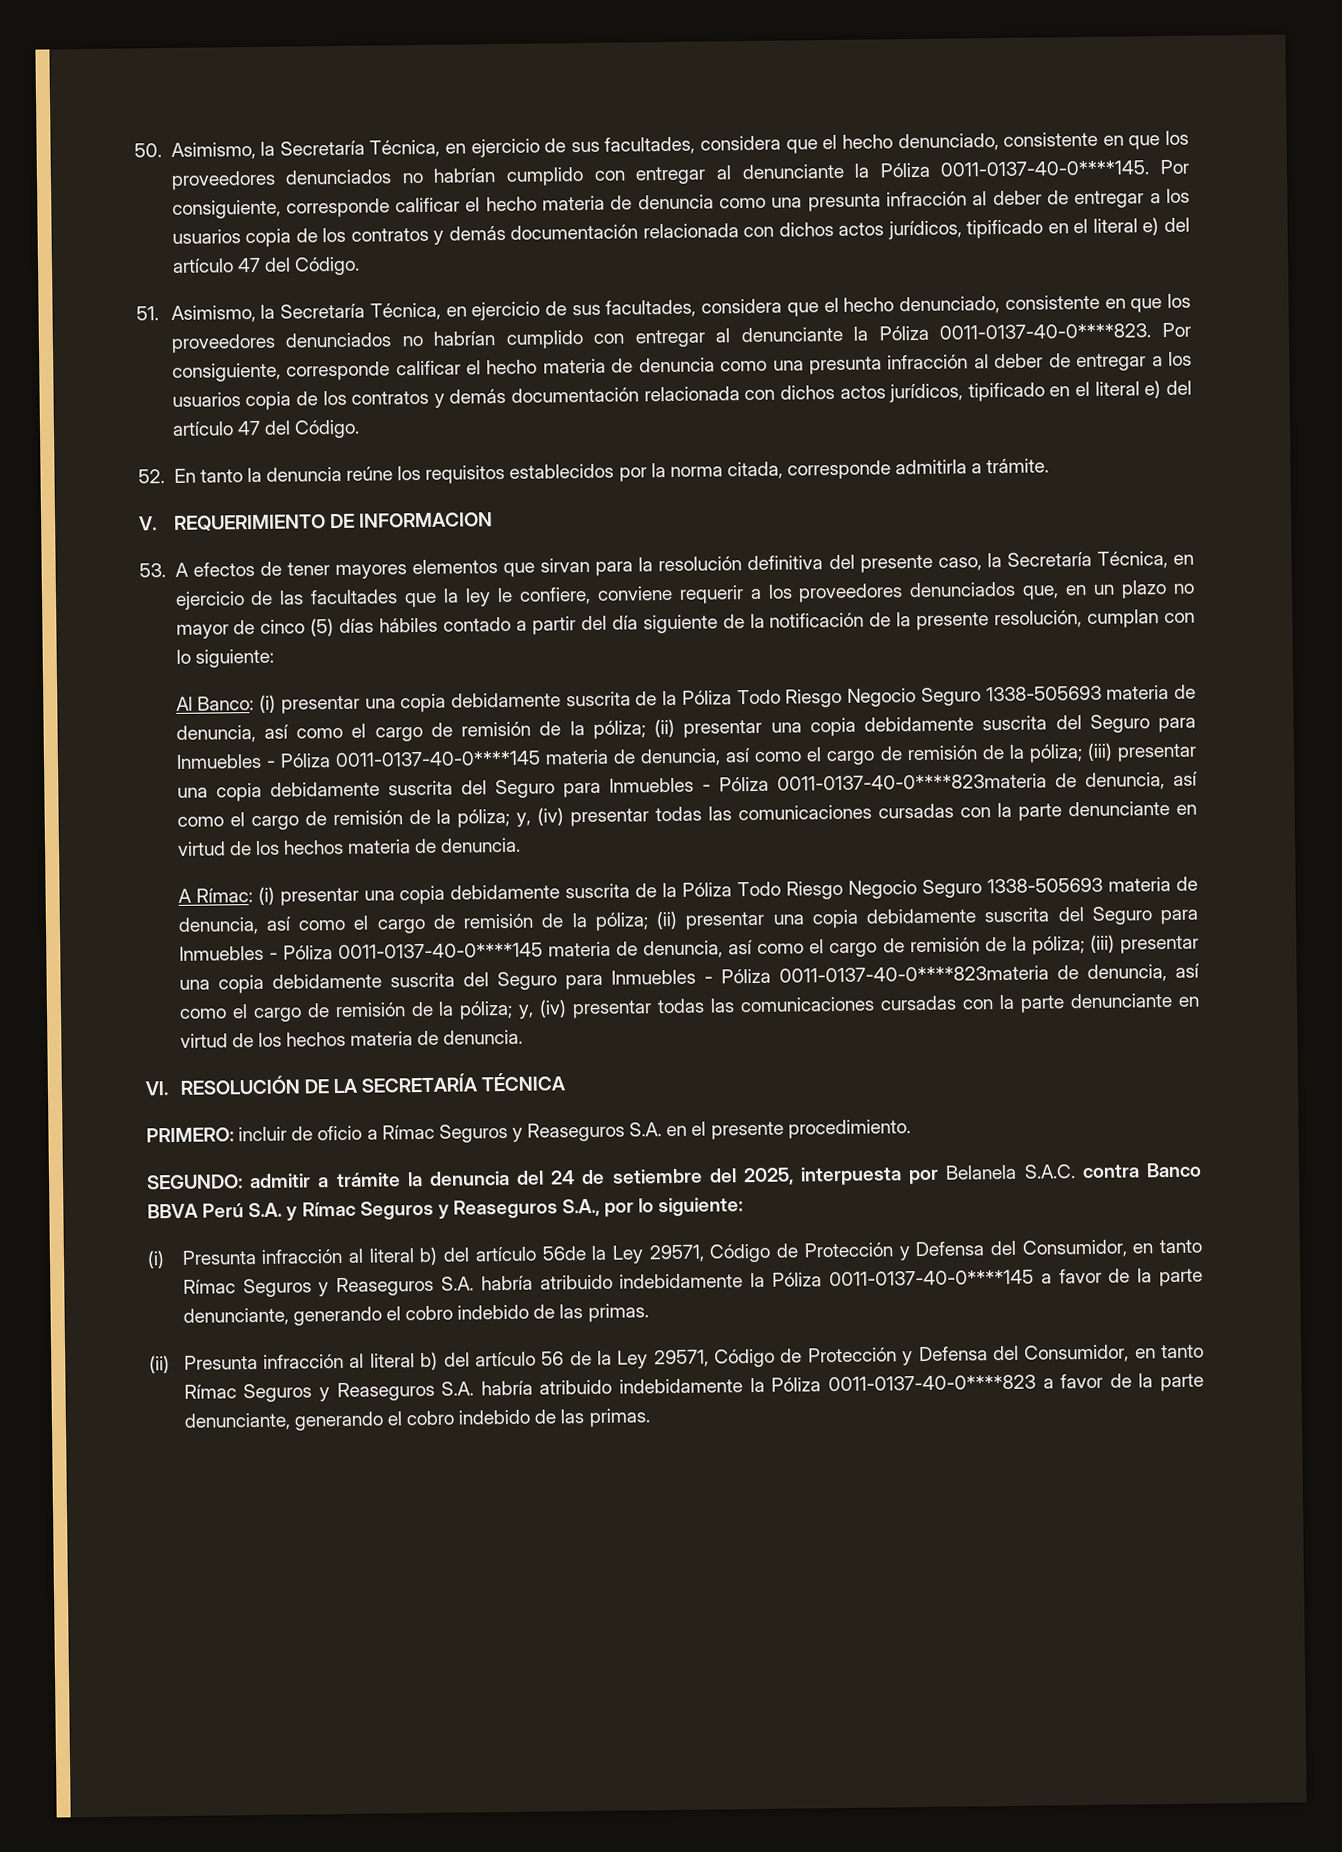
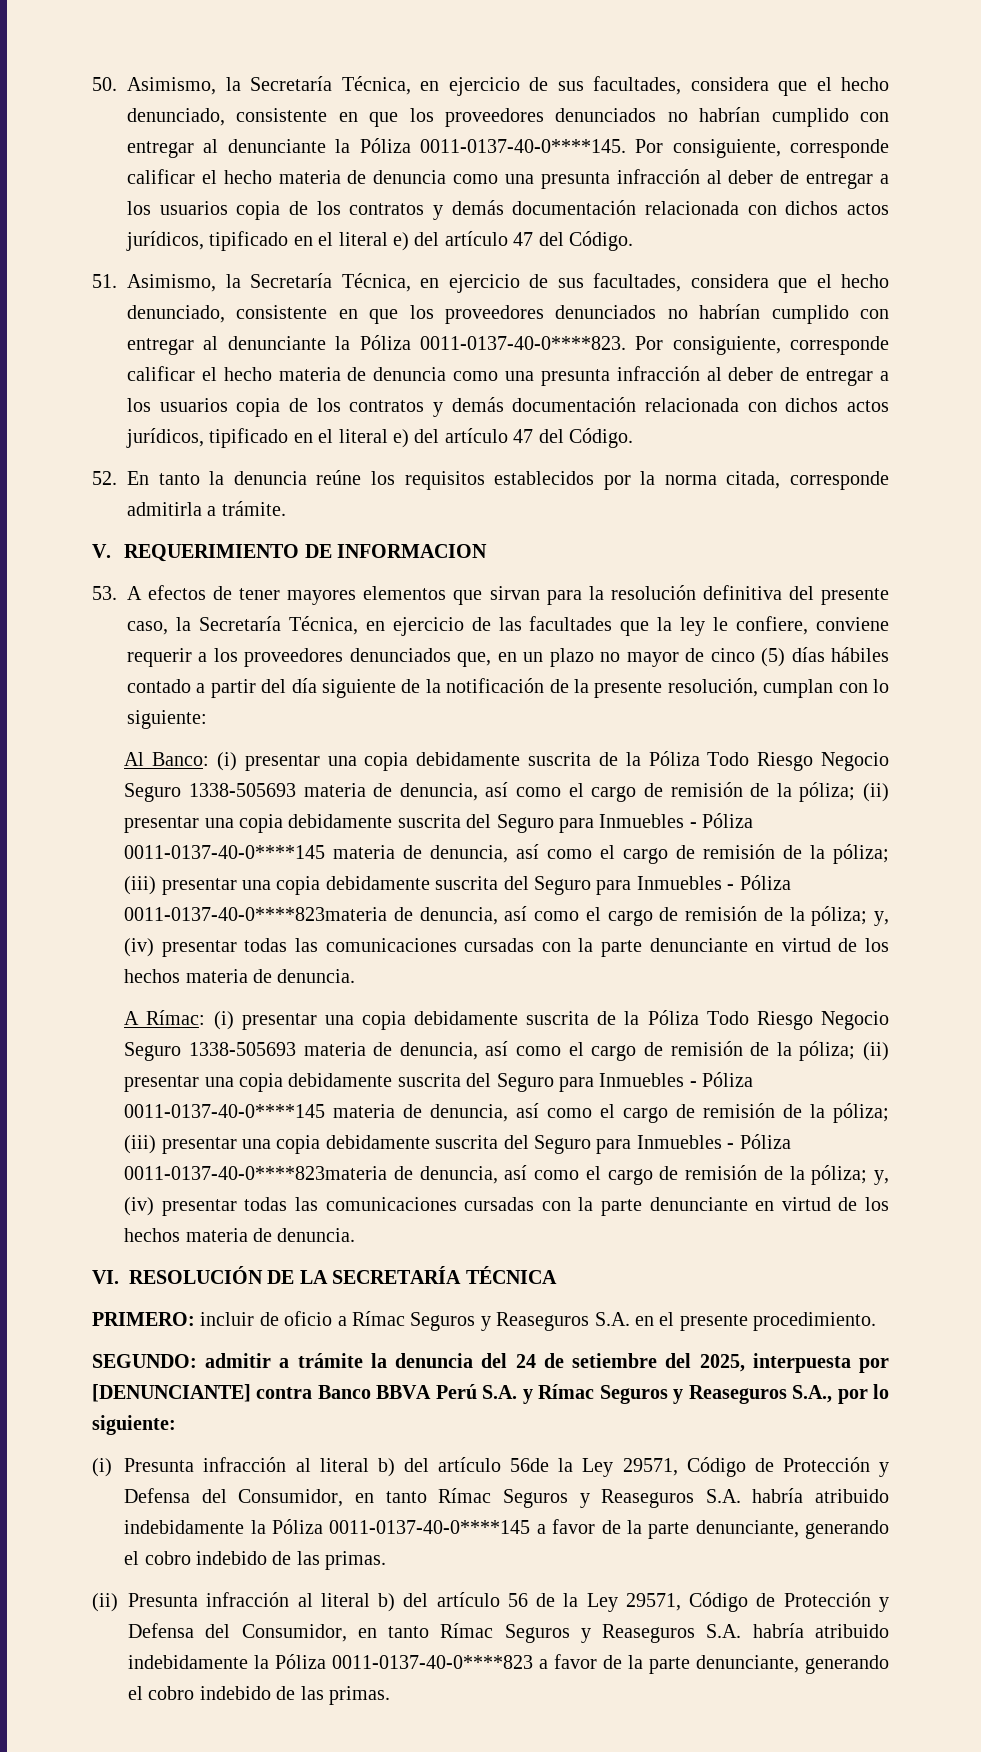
- SEGUNDO: admitir a trámite la denuncia del 24 de setiembre del 2025, interpuesta por Belanela S.A.C. contra Banco BBVA Perú S.A. y Rímac Seguros y Reaseguros S.A., por lo siguiente:
+ SEGUNDO: admitir a trámite la denuncia del 24 de setiembre del 2025, interpuesta por [DENUNCIANTE] contra Banco BBVA Perú S.A. y Rímac Seguros y Reaseguros S.A., por lo siguiente:

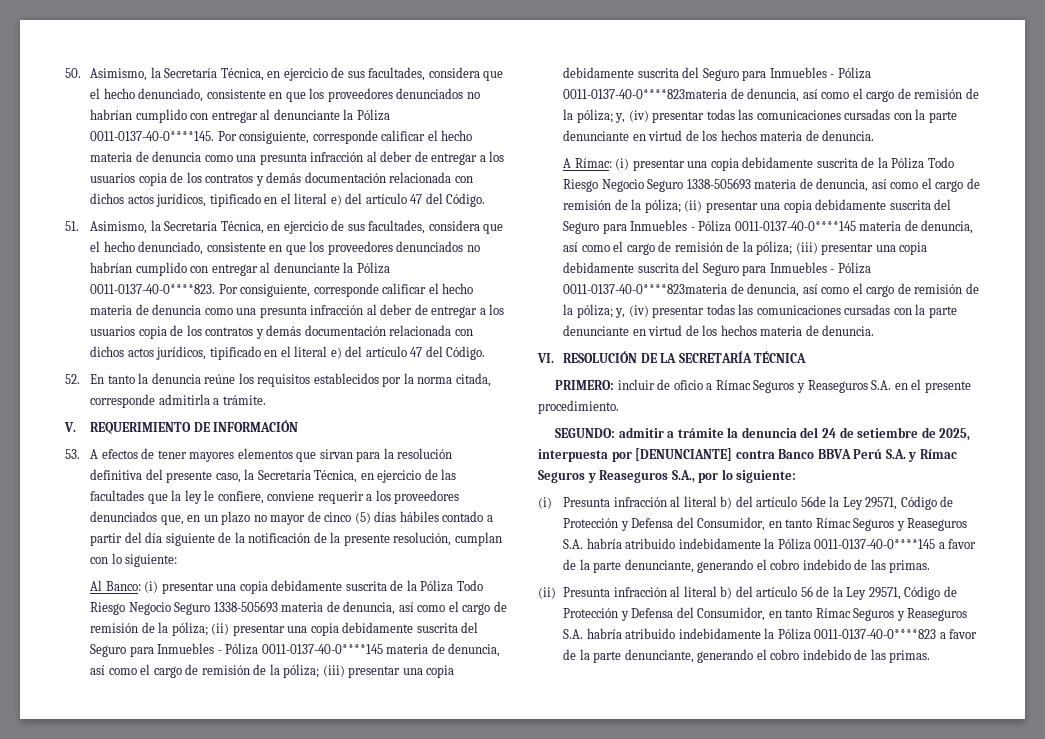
- V. REQUERIMIENTO DE INFORMACION
+ V. REQUERIMIENTO DE INFORMACIÓN
- SEGUNDO: admitir a trámite la denuncia del 24 de setiembre del 2025, interpuesta por [DENUNCIANTE] contra Banco BBVA Perú S.A. y Rímac Seguros y Reaseguros S.A., por lo siguiente:
+ SEGUNDO: admitir a trámite la denuncia del 24 de setiembre de 2025, interpuesta por [DENUNCIANTE] contra Banco BBVA Perú S.A. y Rímac Seguros y Reaseguros S.A., por lo siguiente:

